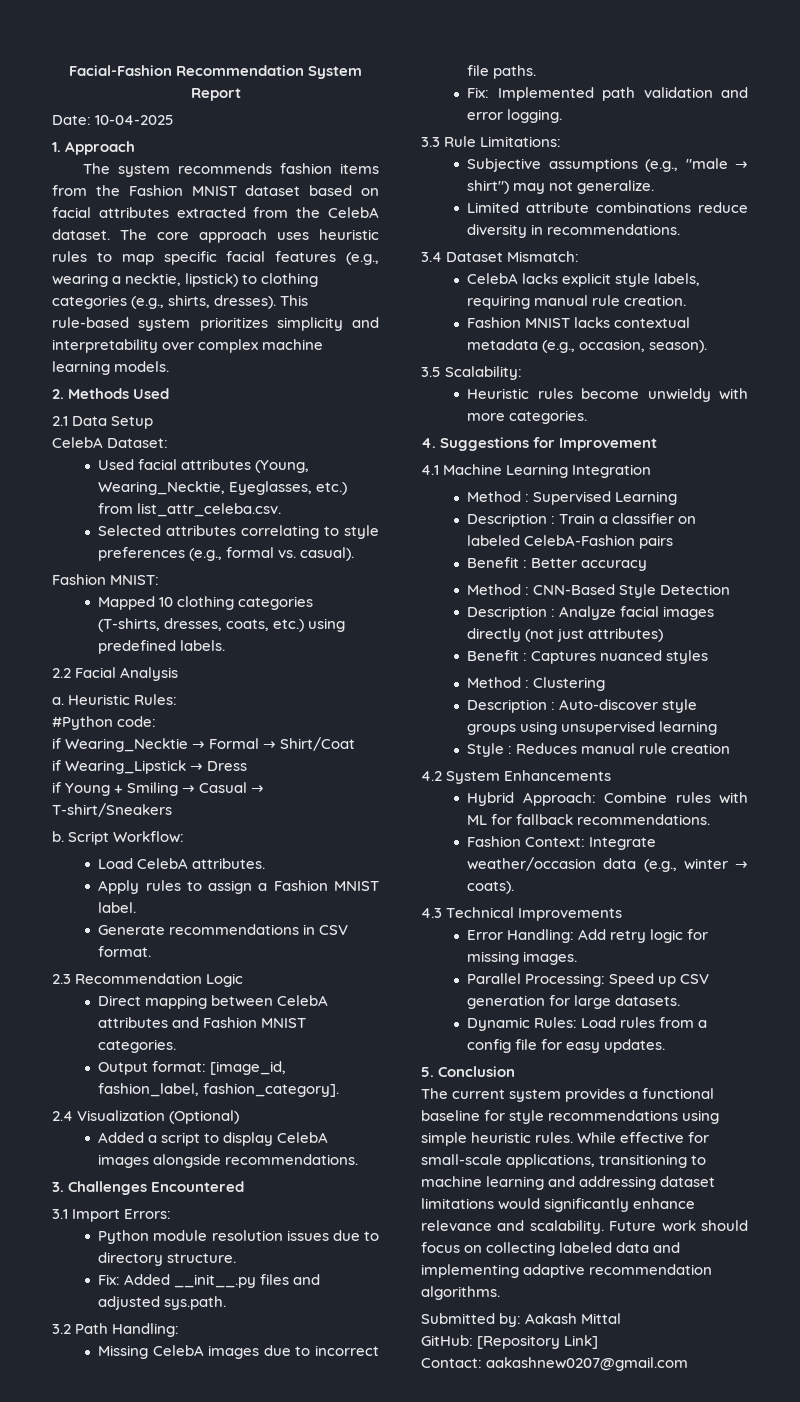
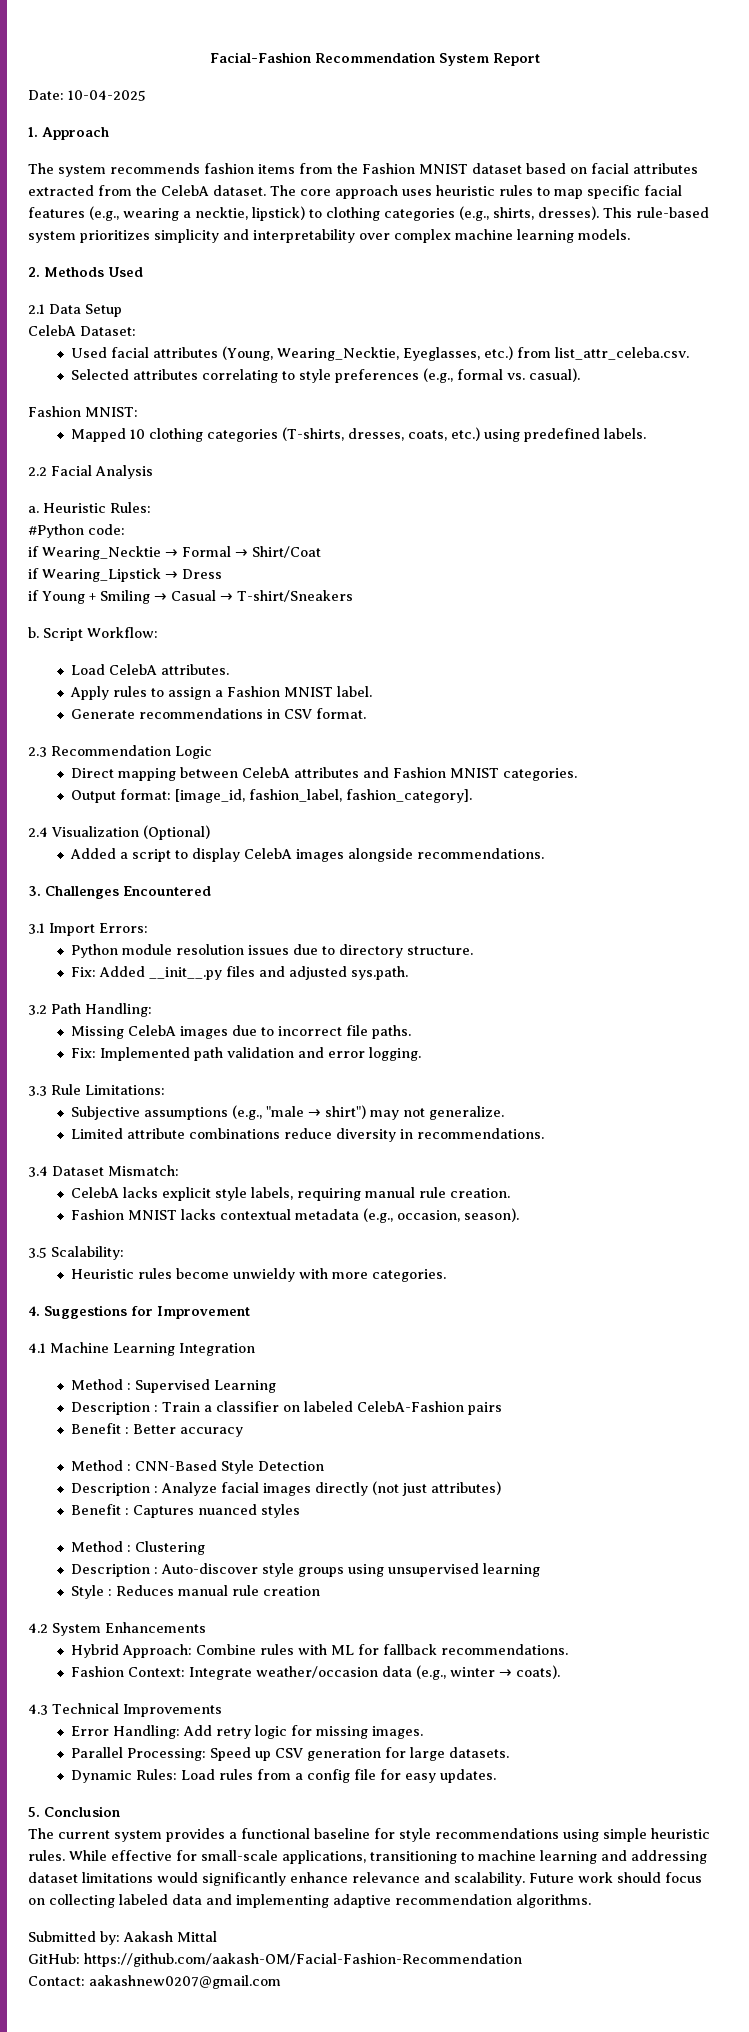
- GitHub: [Repository Link]
+ GitHub: https://github.com/aakash-OM/Facial-Fashion-Recommendation

